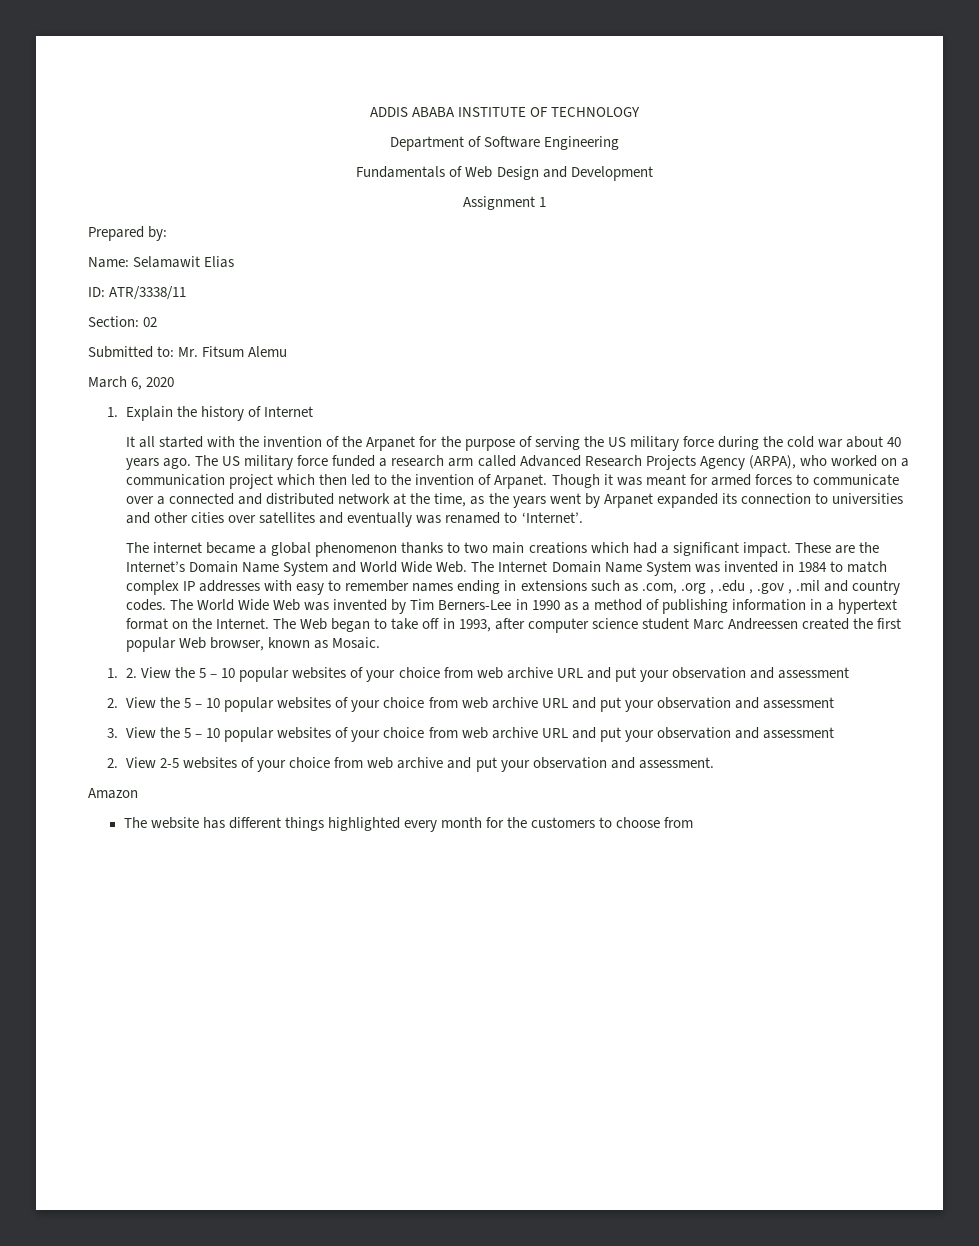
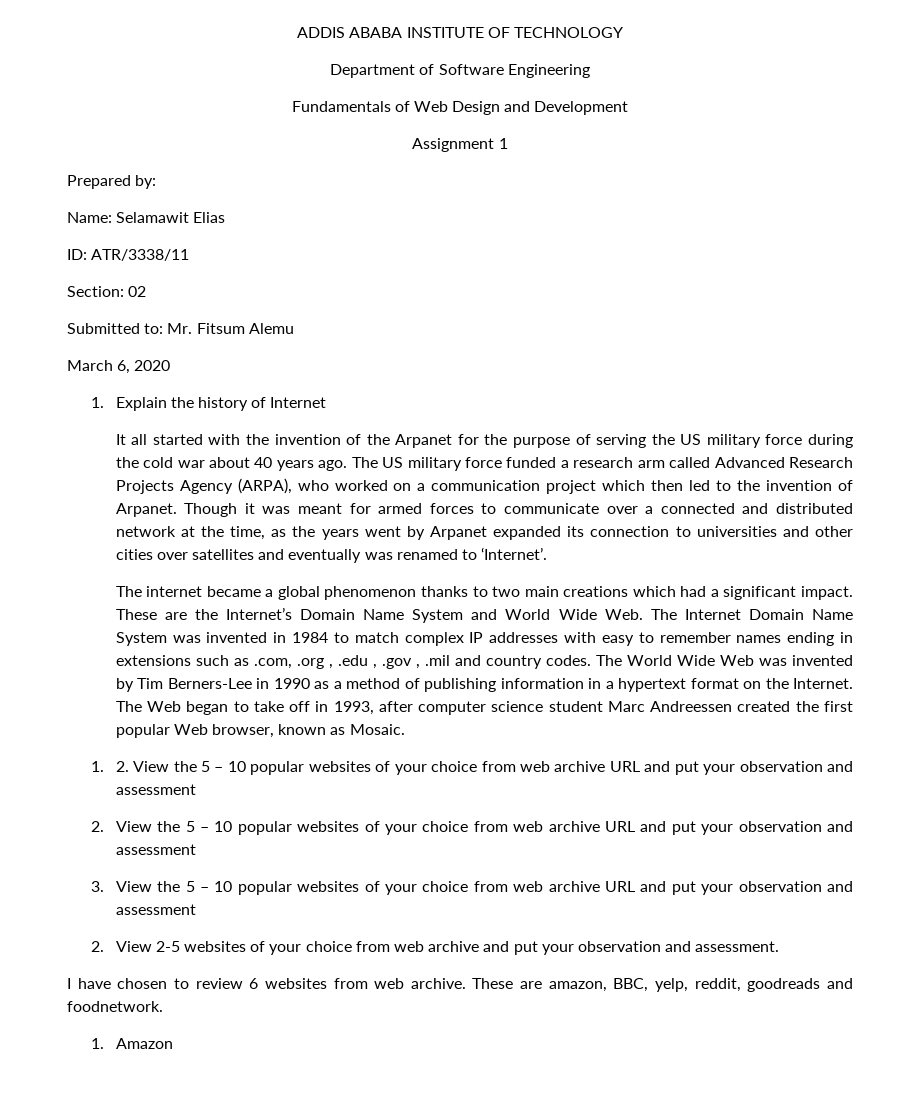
- Amazon
- The website has different things highlighted every month for the customers to choose from
+ I have chosen to review 6 websites from web archive. These are amazon, BBC, yelp, reddit, goodreads and foodnetwork.
+ 1. Amazon

